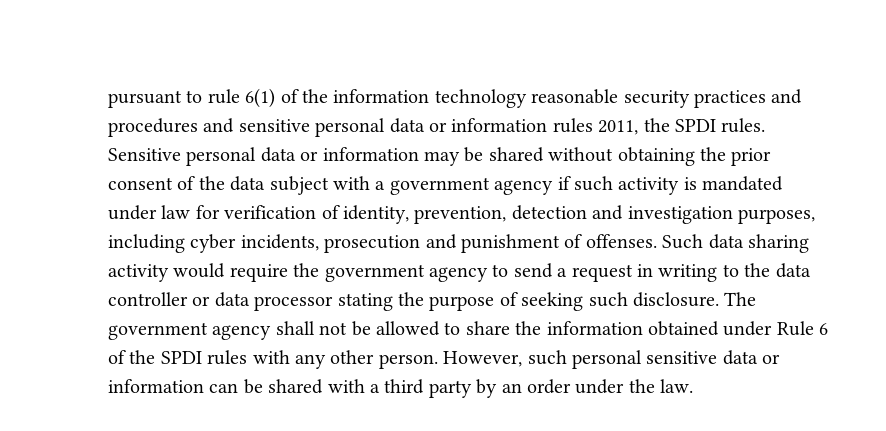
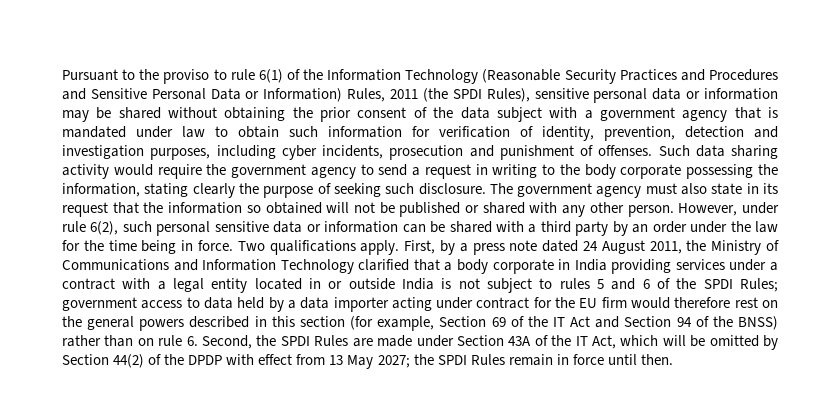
- pursuant to rule 6(1) of the information technology reasonable security practices and procedures and sensitive personal data or information rules 2011, the SPDI rules. Sensitive personal data or information may be shared without obtaining the prior consent of the data subject with a government agency if such activity is mandated under law for verification of identity, prevention, detection and investigation purposes, including cyber incidents, prosecution and punishment of offenses.
+ Pursuant to the proviso to rule 6(1) of the Information Technology (Reasonable Security Practices and Procedures and Sensitive Personal Data or Information) Rules, 2011 (the SPDI Rules), sensitive personal data or information may be shared without obtaining the prior consent of the data subject with a government agency that is mandated under law to obtain such information for verification of identity, prevention, detection and investigation purposes, including cyber incidents, prosecution and punishment of offenses.
- Such data sharing activity would require the government agency to send a request in writing to the data controller or data processor stating the purpose of seeking such disclosure.
+ Such data sharing activity would require the government agency to send a request in writing to the body corporate possessing the information, stating clearly the purpose of seeking such disclosure.
- The government agency shall not be allowed to share the information obtained under Rule 6 of the SPDI rules with any other person.
+ The government agency must also state in its request that the information so obtained will not be published or shared with any other person.
- However, such personal sensitive data or information can be shared with a third party by an order under the law.
+ However, under rule 6(2), such personal sensitive data or information can be shared with a third party by an order under the law for the time being in force. Two qualifications apply. First, by a press note dated 24 August 2011, the Ministry of Communications and Information Technology clarified that a body corporate in India providing services under a contract with a legal entity located in or outside India is not subject to rules 5 and 6 of the SPDI Rules; government access to data held by a data importer acting under contract for the EU firm would therefore rest on the general powers described in this section (for example, Section 69 of the IT Act and Section 94 of the BNSS) rather than on rule 6. Second, the SPDI Rules are made under Section 43A of the IT Act, which will be omitted by Section 44(2) of the DPDP with effect from 13 May 2027; the SPDI Rules remain in force until then.

